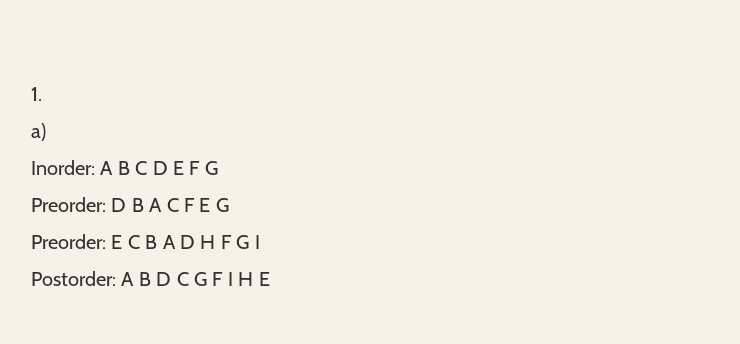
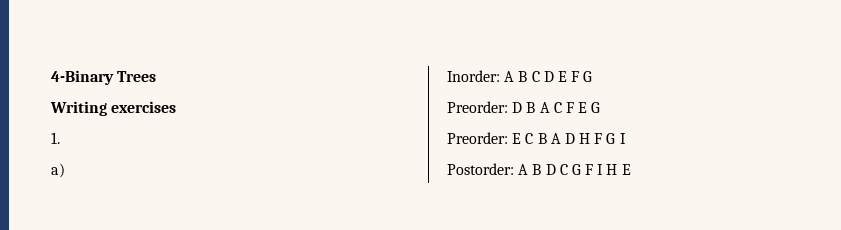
+ 4-Binary Trees
+ Writing exercises

